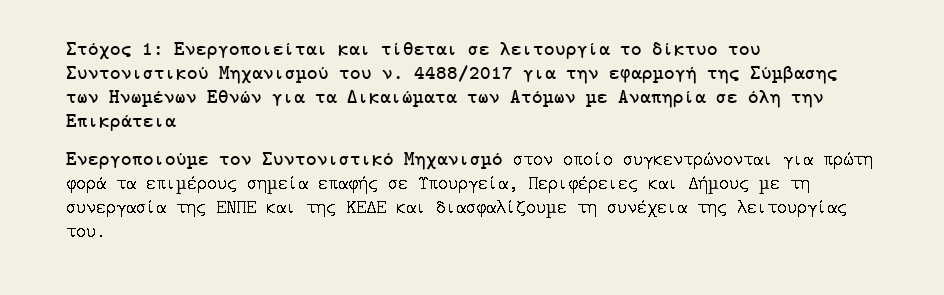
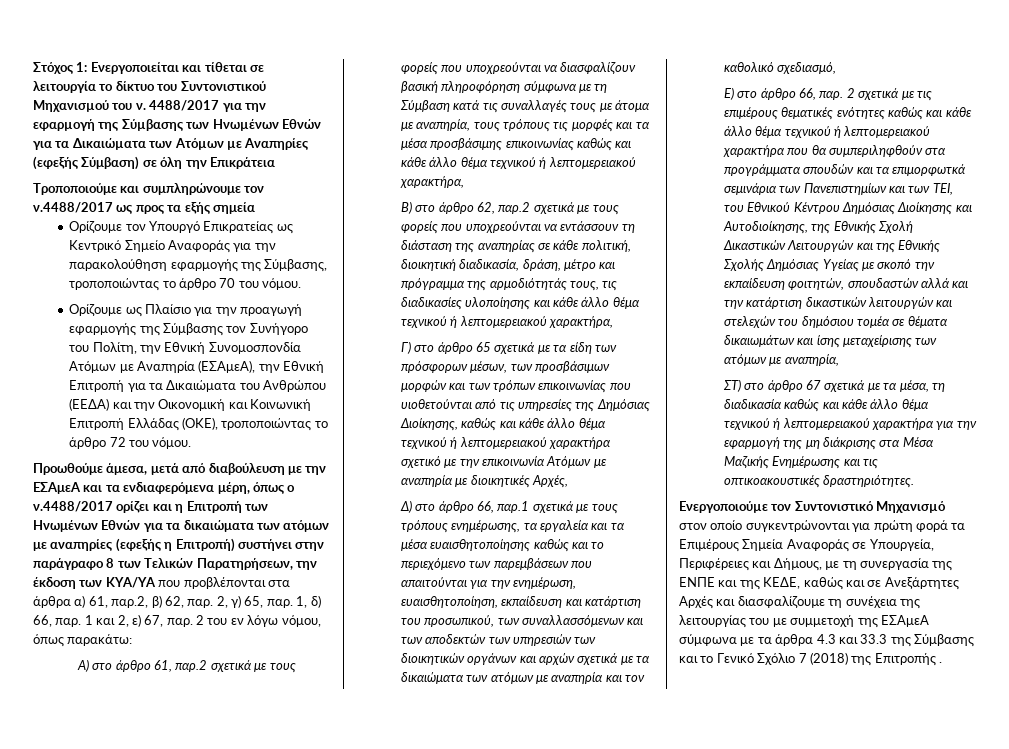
- 4488/2017 για την εφαρµογή της Σύµβασης των Ηνωµένων Εθνών για τα Δικαιώµατα των Ατόµων µε Αναπηρία σε όλη την Επικράτεια
+ 4488/2017 για την εφαρµογή της Σύµβασης των Ηνωµένων Εθνών για τα Δικαιώµατα των Ατόµων µε Αναπηρίες (εφεξής Σύμβαση) σε όλη την Επικράτεια
+ Τροποποιούμε και συμπληρώνουμε τον ν.4488/2017 ως προς τα εξής σημεία
+ Ορίζουμε τον Υπουργό Επικρατείας ως Κεντρικό Σημείο Αναφοράς για την παρακολούθηση εφαρμογής της Σύμβασης, τροποποιώντας το άρθρο 70 του νόμου.
+ Ορίζουμε ως Πλαίσιο για την προαγωγή εφαρμογής της Σύμβασης τον Συνήγορο του Πολίτη, την Εθνική Συνομοσπονδία Ατόμων με Αναπηρία (ΕΣΑμεΑ), την Εθνική Επιτροπή για τα Δικαιώματα του Ανθρώπου (ΕΕΔΑ) και την Οικονομική και Κοινωνική Επιτροπή Ελλάδας (ΟΚΕ), τροποποιώντας το άρθρο 72 του νόμου.
+ Προωθούμε άμεσα, μετά από διαβούλευση με την ΕΣΑμεΑ και τα ενδιαφερόμενα μέρη, όπως ο ν.4488/2017 ορίζει και η Επιτροπή των Ηνωμένων Εθνών για τα δικαιώματα των ατόμων με αναπηρίες (εφεξής η Επιτροπή) συστήνει στην παράγραφο 8 των Τελικών Παρατηρήσεων, την έκδοση των ΚΥΑ/ΥΑ που προβλέπονται στα άρθρα α) 61, παρ.2, β) 62, παρ. 2, γ) 65, παρ. 1, δ) 66, παρ. 1 και 2, ε) 67, παρ. 2 του εν λόγω νόμου, όπως παρακάτω:
+ A) στο άρθρο 61, παρ.2 σχετικά με τους φορείς που υποχρεούνται να διασφαλίζουν βασική πληροφόρηση σύμφωνα με τη Σύμβαση κατά τις συναλλαγές τους με άτομα με αναπηρία, τους τρόπους τις μορφές και τα μέσα προσβάσιμης επικοινωνίας καθώς και κάθε άλλο θέμα τεχνικού ή λεπτομερειακού χαρακτήρα,
+ Β) στο άρθρο 62, παρ.2 σχετικά με τους φορείς που υποχρεούνται να εντάσσουν τη διάσταση της αναπηρίας σε κάθε πολιτική, διοικητική διαδικασία, δράση, μέτρο και πρόγραμμα της αρμοδιότητάς τους, τις διαδικασίες υλοποίησης και κάθε άλλο θέμα τεχνικού ή λεπτομερειακού χαρακτήρα,
+ Γ) στο άρθρο 65 σχετικά με τα είδη των πρόσφορων μέσων, των προσβάσιμων μορφών και των τρόπων επικοινωνίας που υιοθετούνται από τις υπηρεσίες της Δημόσιας Διοίκησης, καθώς και κάθε άλλο θέμα τεχνικού ή λεπτομερειακού χαρακτήρα σχετικό με την επικοινωνία Ατόμων με αναπηρία με διοικητικές Αρχές,
+ Δ) στο άρθρο 66, παρ.1 σχετικά με τους τρόπους ενημέρωσης, τα εργαλεία και τα μέσα ευαισθητοποίησης καθώς και το περιεχόμενο των παρεμβάσεων που απαιτούνται για την ενημέρωση, ευαισθητοποίηση, εκπαίδευση και κατάρτιση του προσωπικού, των συναλλασσόμενων και των αποδεκτών των υπηρεσιών των διοικητικών οργάνων και αρχών σχετικά με τα δικαιώματα των ατόμων με αναπηρία και τον καθολικό σχεδιασμό,
+ Ε) στο άρθρο 66, παρ. 2 σχετικά με τις επιμέρους θεματικές ενότητες καθώς και κάθε άλλο θέμα τεχνικού ή λεπτομερειακού χαρακτήρα που θα συμπεριληφθούν στα προγράμματα σπουδών και τα επιμορφωτκά σεμινάρια των Πανεπιστημίων και των ΤΕΙ, του Εθνικού Κέντρου Δημόσιας Διοίκησης και Αυτοδιοίκησης, της Εθνικής Σχολή Δικαστικών Λειτουργών και της Εθνικής Σχολής Δημόσιας Υγείας με σκοπό την εκπαίδευση φοιτητών, σπουδαστών αλλά και την κατάρτιση δικαστικών λειτουργών και στελεχών του δημόσιου τομέα σε θέματα δικαιωμάτων και ίσης μεταχείρισης των ατόμων με αναπηρία,
+ ΣΤ) στο άρθρο 67 σχετικά με τα μέσα, τη διαδικασία καθώς και κάθε άλλο θέμα τεχνικού ή λεπτομερειακού χαρακτήρα για την εφαρμογή της μη διάκρισης στα Μέσα Μαζικής Ενημέρωσης και τις οπτικοακουστικές δραστηριότητες.
- Ενεργοποιούµε τον Συντονιστικό Μηχανισµό στον οποίο συγκεντρώνονται για πρώτη φορά τα επιµέρους σηµεία επαφής σε Υπουργεία, Περιφέρειες και Δήµους µε τη συνεργασία της ΕΝΠΕ και της ΚΕΔΕ και διασφαλίζουµε τη συνέχεια της λειτουργίας του.
+ Ενεργοποιούµε τον Συντονιστικό Μηχανισµό στον οποίο συγκεντρώνονται για πρώτη φορά τα Επιµέρους Σηµεία Αναφοράς σε Υπουργεία, Περιφέρειες και Δήµους, µε τη συνεργασία της ΕΝΠΕ και της ΚΕΔΕ, καθώς και σε Ανεξάρτητες Αρχές και διασφαλίζουµε τη συνέχεια της λειτουργίας του με συμμετοχή της ΕΣΑμεΑ σύμφωνα με τα άρθρα 4.3 και 33.3 της Σύμβασης και το Γενικό Σχόλιο 7 (2018) της Επιτροπής .

